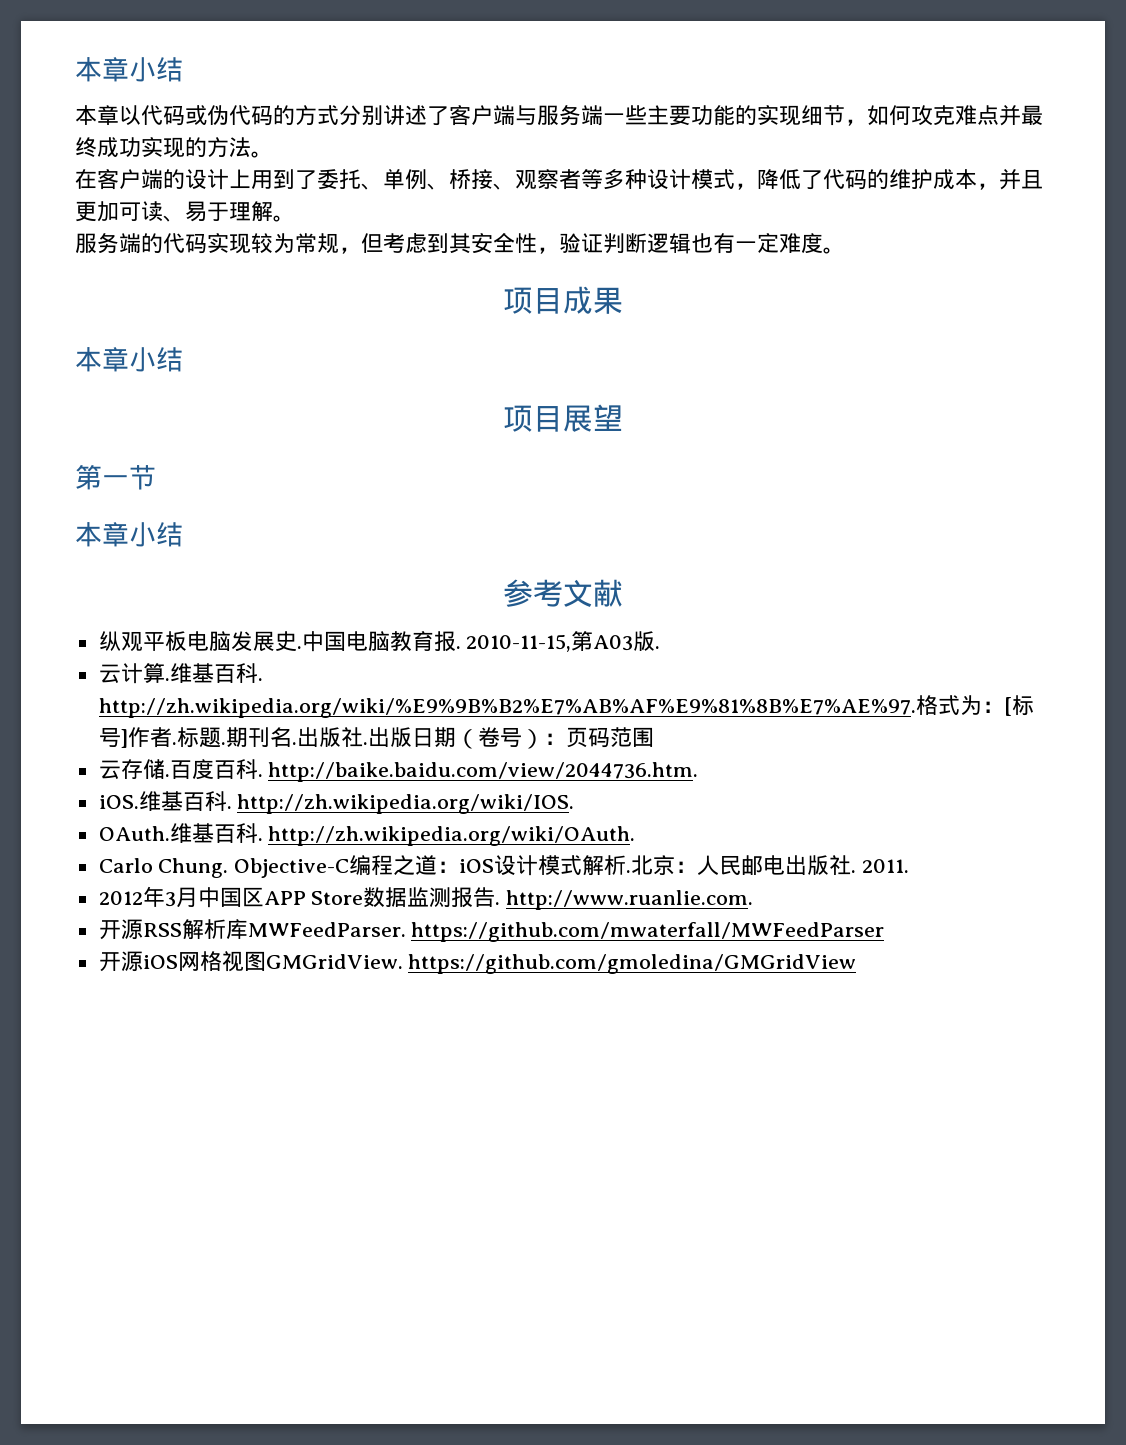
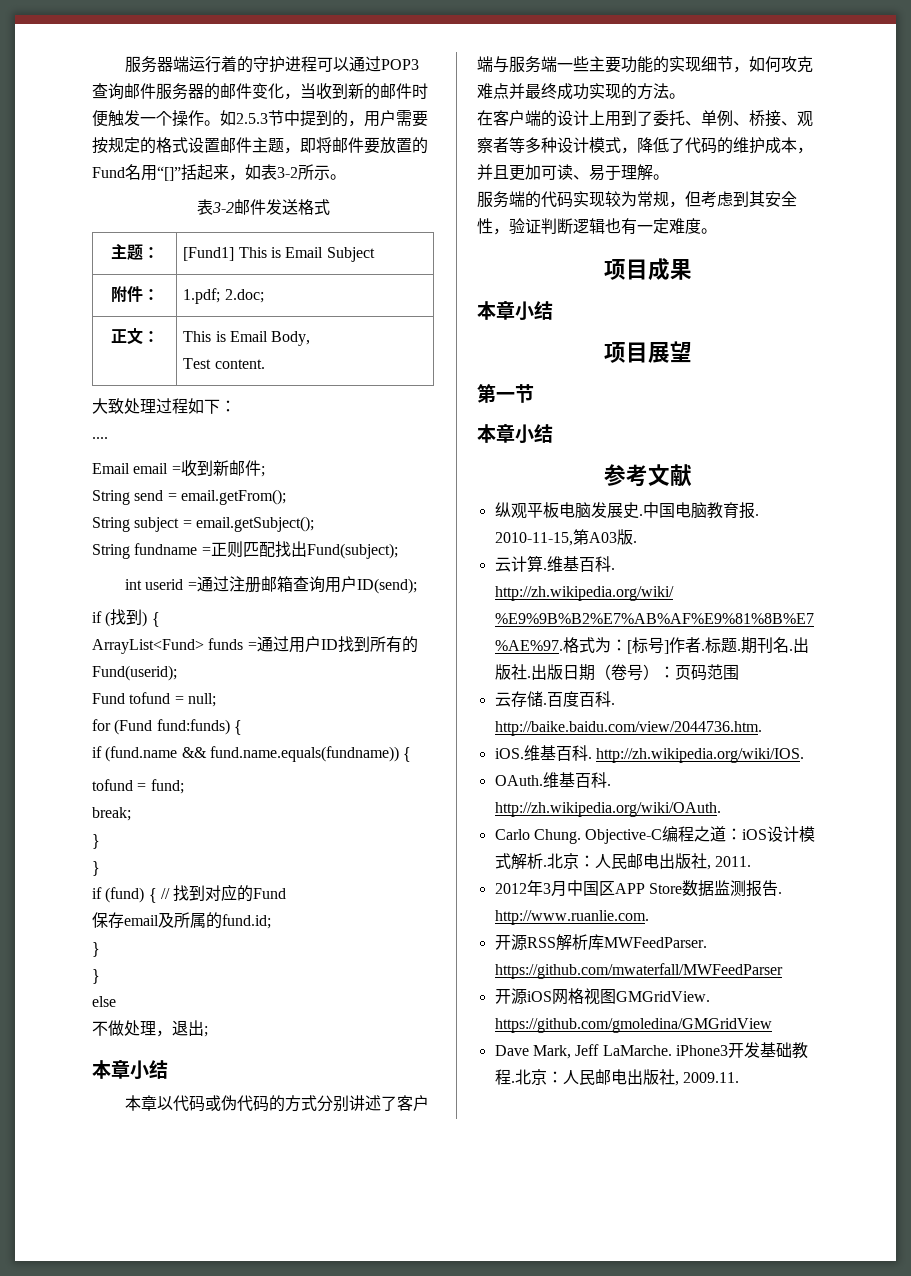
+ 服务器端运行着的守护进程可以通过POP3查询邮件服务器的邮件变化，当收到新的邮件时便触发一个操作。如2.5.3节中提到的，用户需要按规定的格式设置邮件主题，即将邮件要放置的Fund名用“[]”括起来，如表3-2所示。
+ 表3-2邮件发送格式
+ 主题： | [Fund1] This is Email Subject
+ 附件： | 1.pdf; 2.doc;
+ 正文： | This is Email Body,
+ Test content.
+ 大致处理过程如下：
+ ....
+ Email email =收到新邮件;
+ String send = email.getFrom();
+ String subject = email.getSubject();
+ String fundname =正则匹配找出Fund(subject);
+ int userid =通过注册邮箱查询用户ID(send);
+ if (找到) {
+ ArrayList<Fund> funds =通过用户ID找到所有的Fund(userid);
+ Fund tofund = null;
+ for (Fund fund:funds) {
+ if (fund.name && fund.name.equals(fundname)) {
+ tofund = fund;
+ break;
+ }
+ }
+ if (fund) { // 找到对应的Fund
+ 保存email及所属的fund.id;
+ }
+ }
+ else
+ 不做处理，退出;
- 北京：人民邮电出版社. 2011.
+ 北京：人民邮电出版社, 2011.
+ Dave Mark, Jeff LaMarche. iPhone3开发基础教程.北京：人民邮电出版社, 2009.11.

